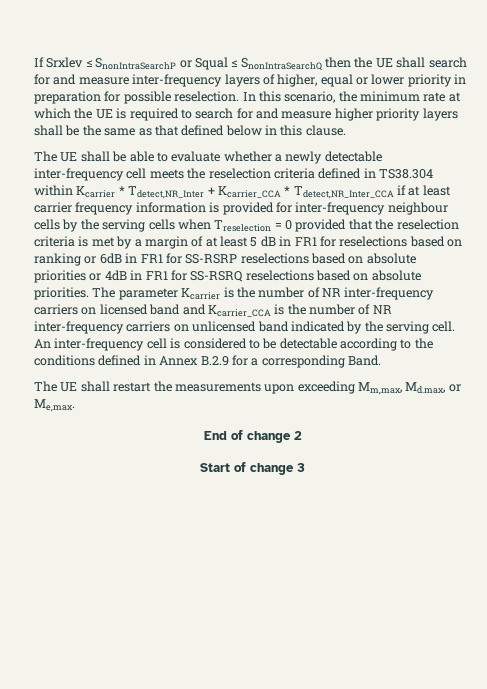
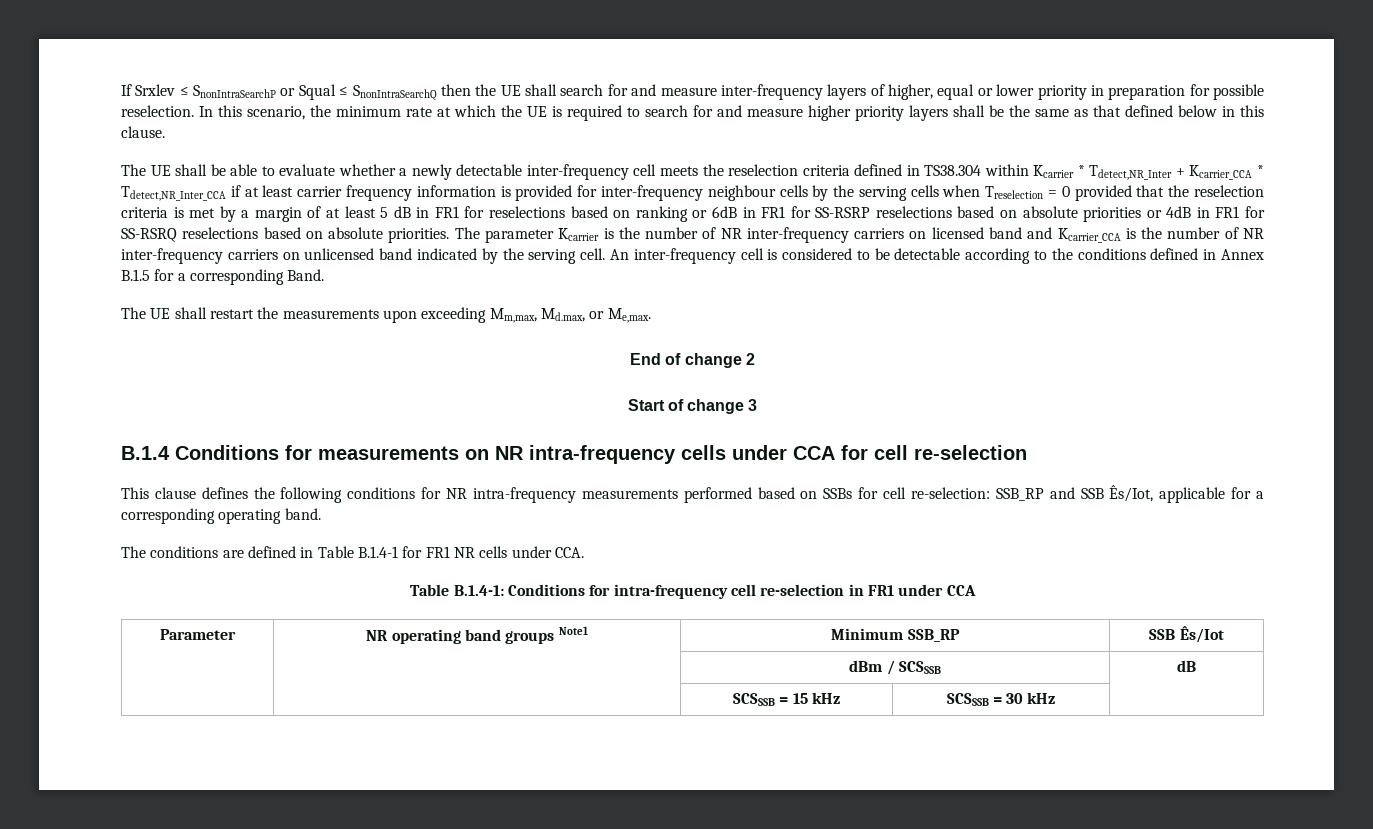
- An inter-frequency cell is considered to be detectable according to the conditions defined in Annex B.2.9 for a corresponding Band.
+ An inter-frequency cell is considered to be detectable according to the conditions defined in Annex B.1.5 for a corresponding Band.
+ B.1.4 Conditions for measurements on NR intra-frequency cells under CCA for cell re-selection
+ This clause defines the following conditions for NR intra-frequency measurements performed based on SSBs for cell re-selection: SSB_RP and SSB Ês/Iot, applicable for a corresponding operating band.
+ The conditions are defined in Table B.1.4-1 for FR1 NR cells under CCA.
+ Table B.1.4-1: Conditions for intra-frequency cell re-selection in FR1 under CCA
+ Parameter | NR operating band groups Note1 | Minimum SSB_RP | SSB Ês/Iot
+ | | dBm / SCSSSB | dB
+ | | SCSSSB = 15 kHz | SCSSSB = 30 kHz |

